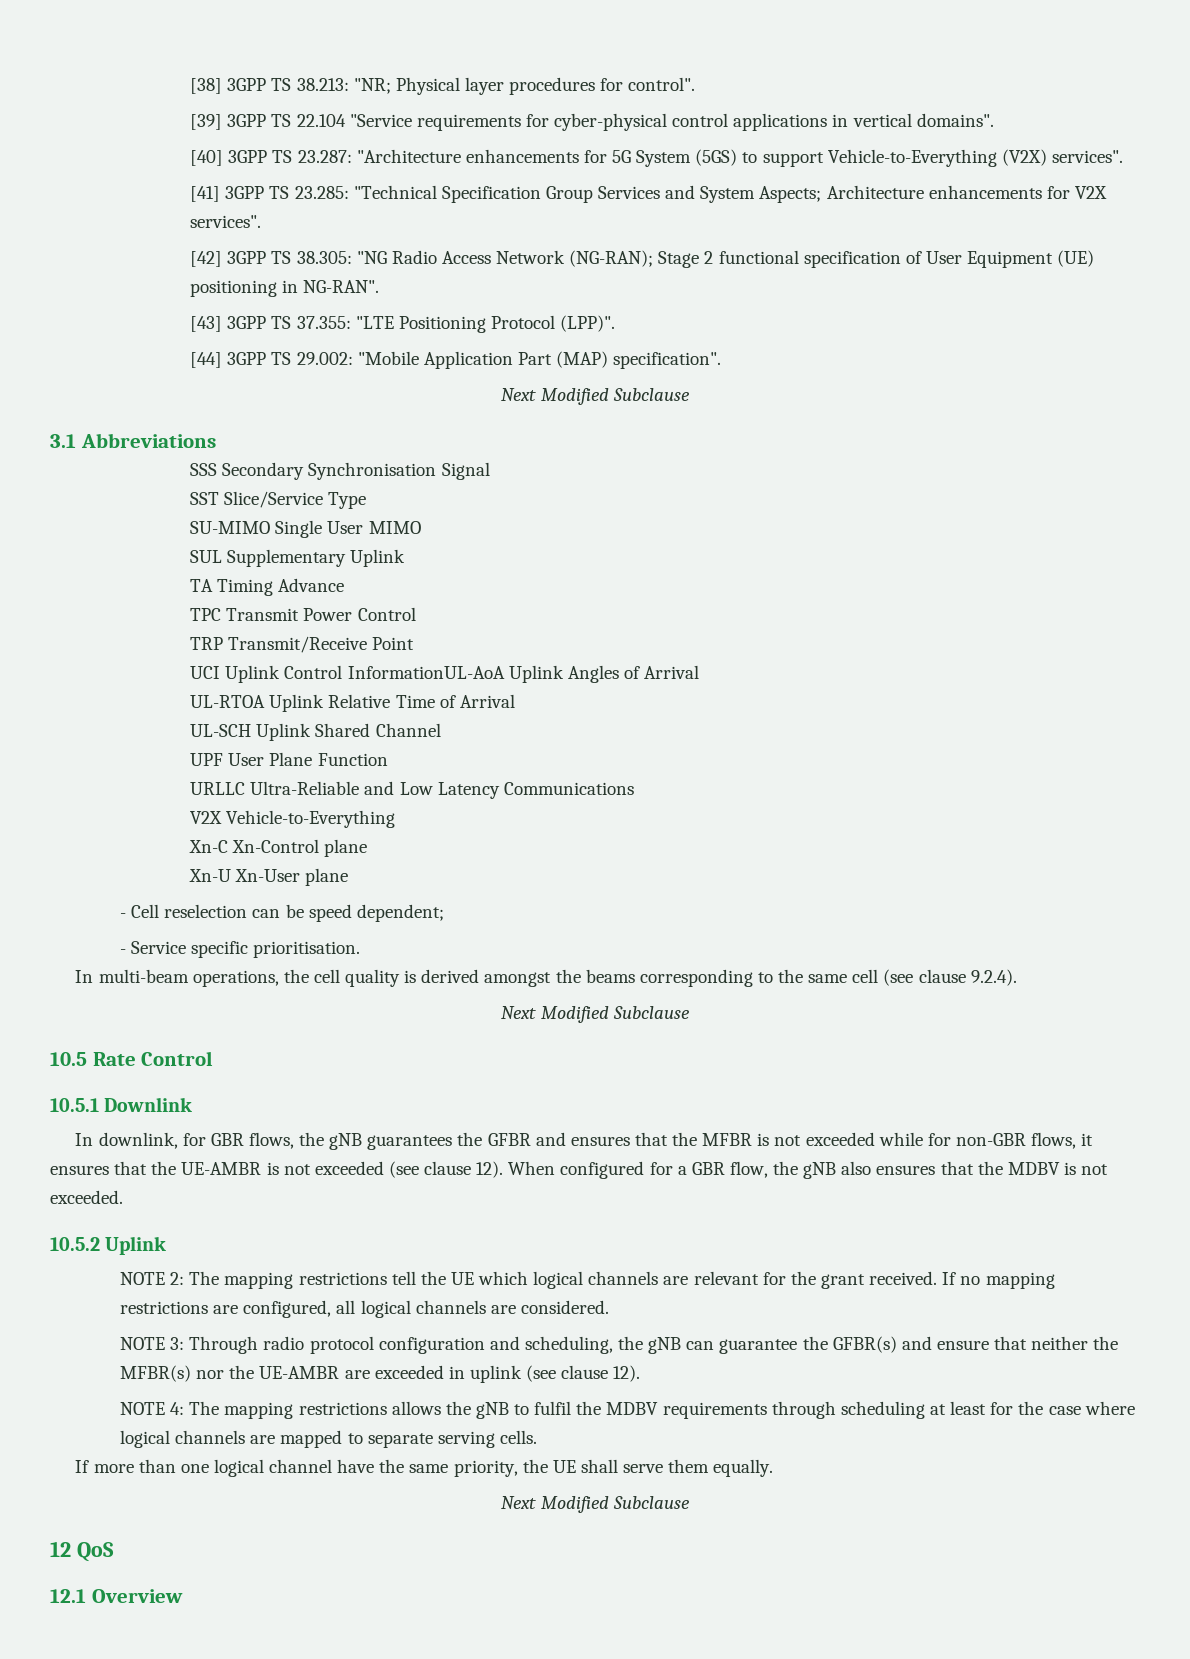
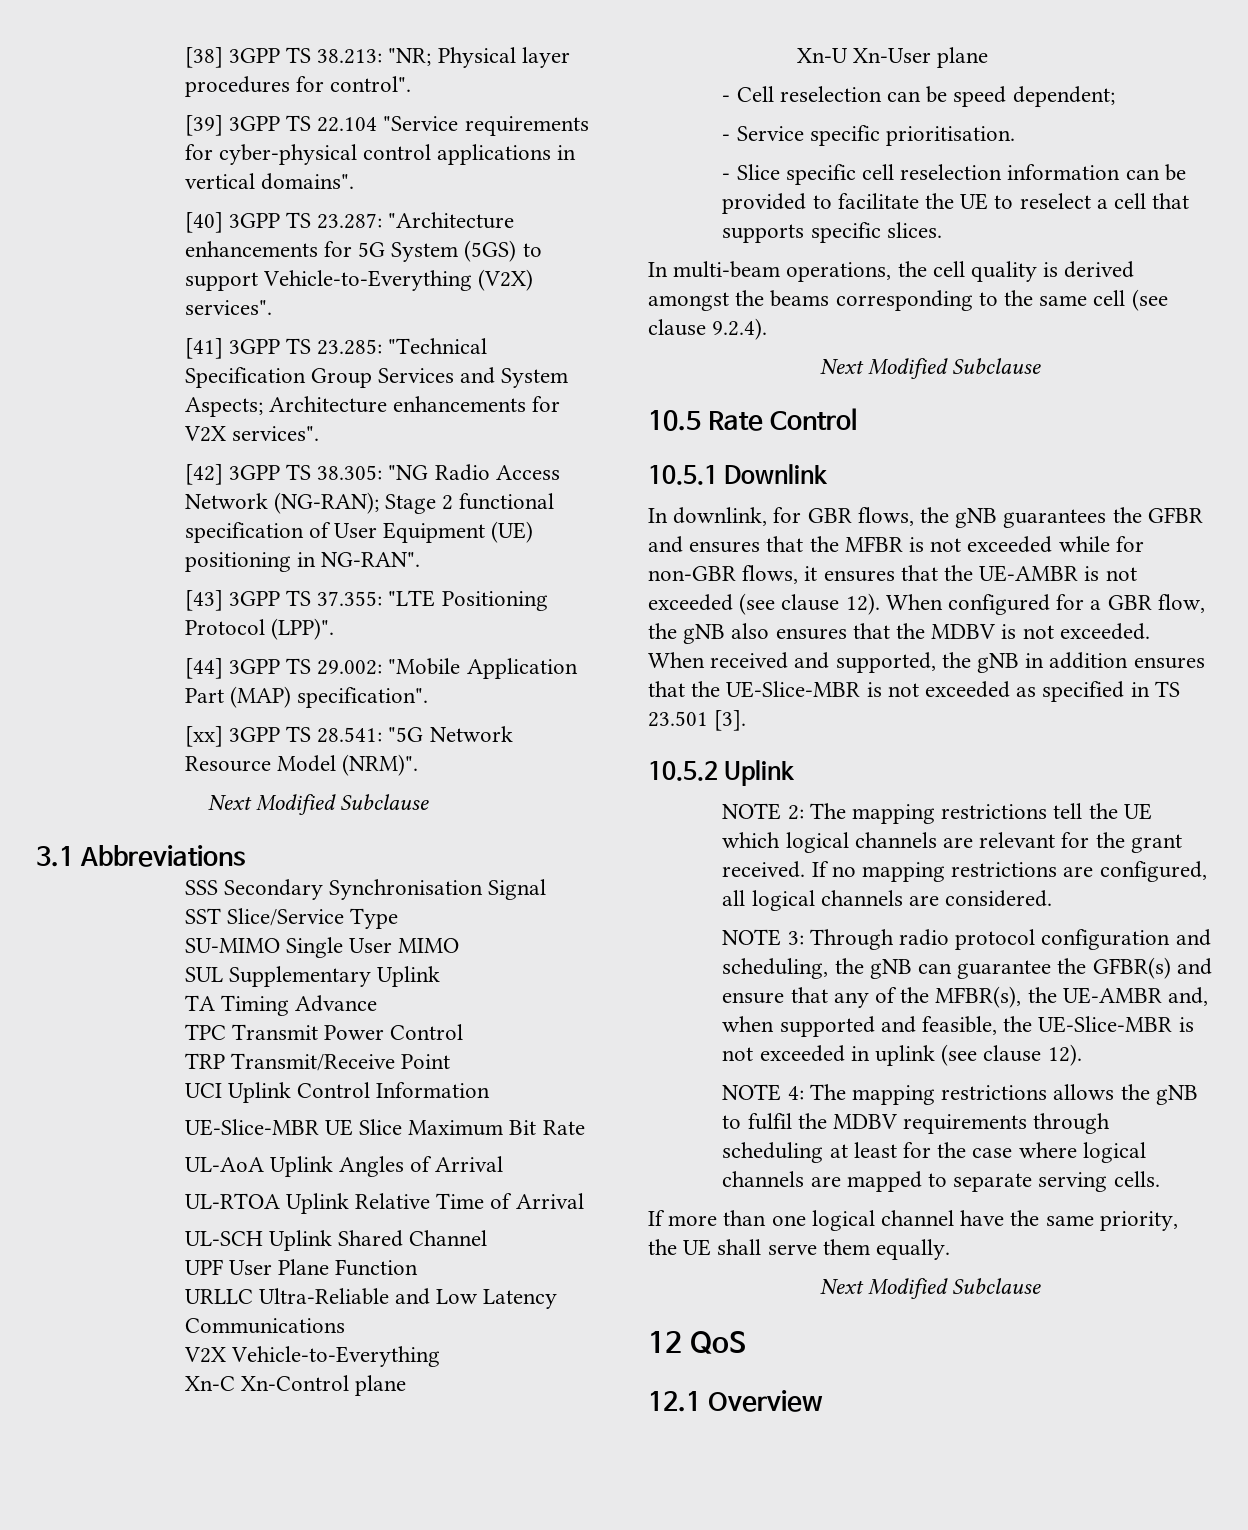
+ [xx] 3GPP TS 28.541: "5G Network Resource Model (NRM)".
- UCI Uplink Control InformationUL-AoA Uplink Angles of Arrival
+ UCI Uplink Control Information
+ UE-Slice-MBR UE Slice Maximum Bit Rate
+ UL-AoA Uplink Angles of Arrival
+ - Slice specific cell reselection information can be provided to facilitate the UE to reselect a cell that supports specific slices.
+ When received and supported, the gNB in addition ensures that the UE-Slice-MBR is not exceeded as specified in TS 23.501 [3].
- NOTE 3: Through radio protocol configuration and scheduling, the gNB can guarantee the GFBR(s) and ensure that neither the MFBR(s) nor the UE-AMBR are exceeded in uplink (see clause 12).
+ NOTE 3: Through radio protocol configuration and scheduling, the gNB can guarantee the GFBR(s) and ensure that any of the MFBR(s), the UE-AMBR and, when supported and feasible, the UE-Slice-MBR is not exceeded in uplink (see clause 12).

